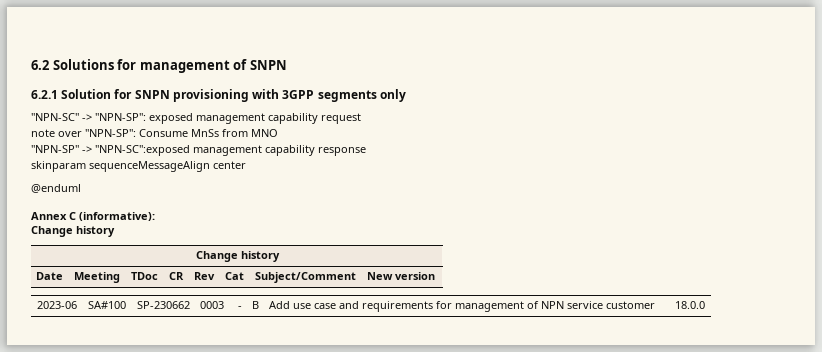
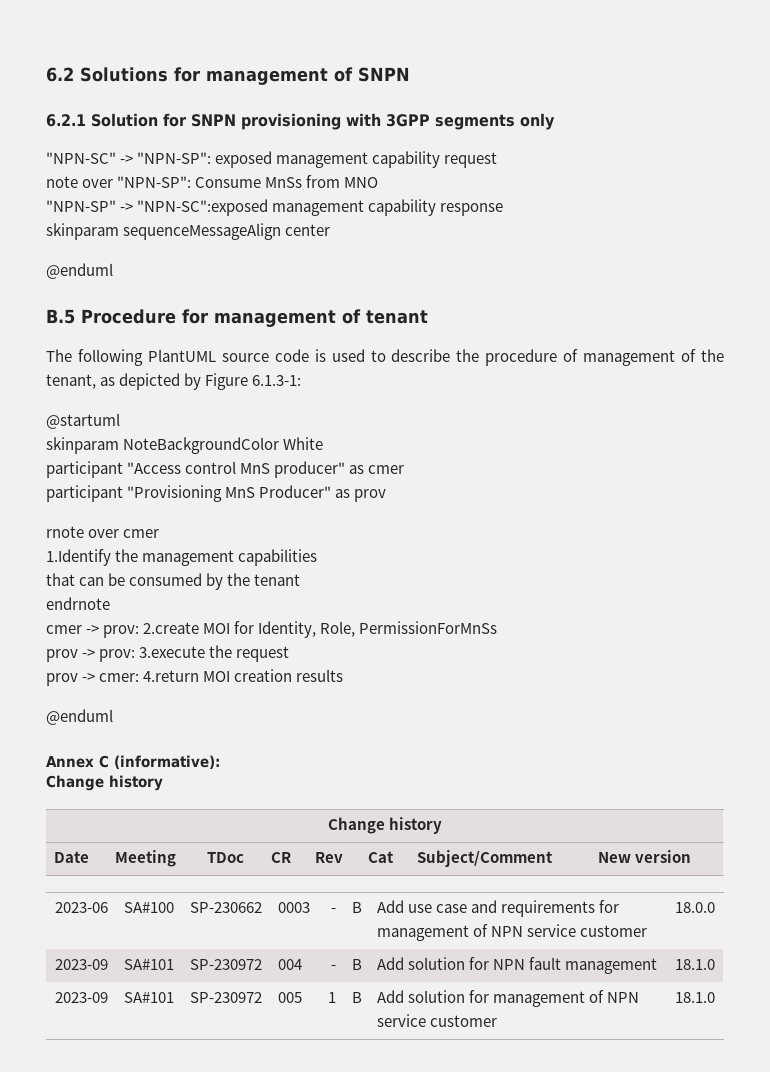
+ B.5 Procedure for management of tenant
+ The following PlantUML source code is used to describe the procedure of management of the tenant, as depicted by Figure 6.1.3-1:
+ @startuml
+ skinparam NoteBackgroundColor White
+ participant "Access control MnS producer" as cmer
+ participant "Provisioning MnS Producer" as prov
+ rnote over cmer
+ 1.Identify the management capabilities
+ that can be consumed by the tenant
+ endrnote
+ cmer -> prov: 2.create MOI for Identity, Role, PermissionForMnSs
+ prov -> prov: 3.execute the request
+ prov -> cmer: 4.return MOI creation results
+ @enduml
+ 2023-09 | SA#101 | SP-230972 | 004 | - | B | Add solution for NPN fault management | 18.1.0
+ 2023-09 | SA#101 | SP-230972 | 005 | 1 | B | Add solution for management of NPN service customer | 18.1.0

